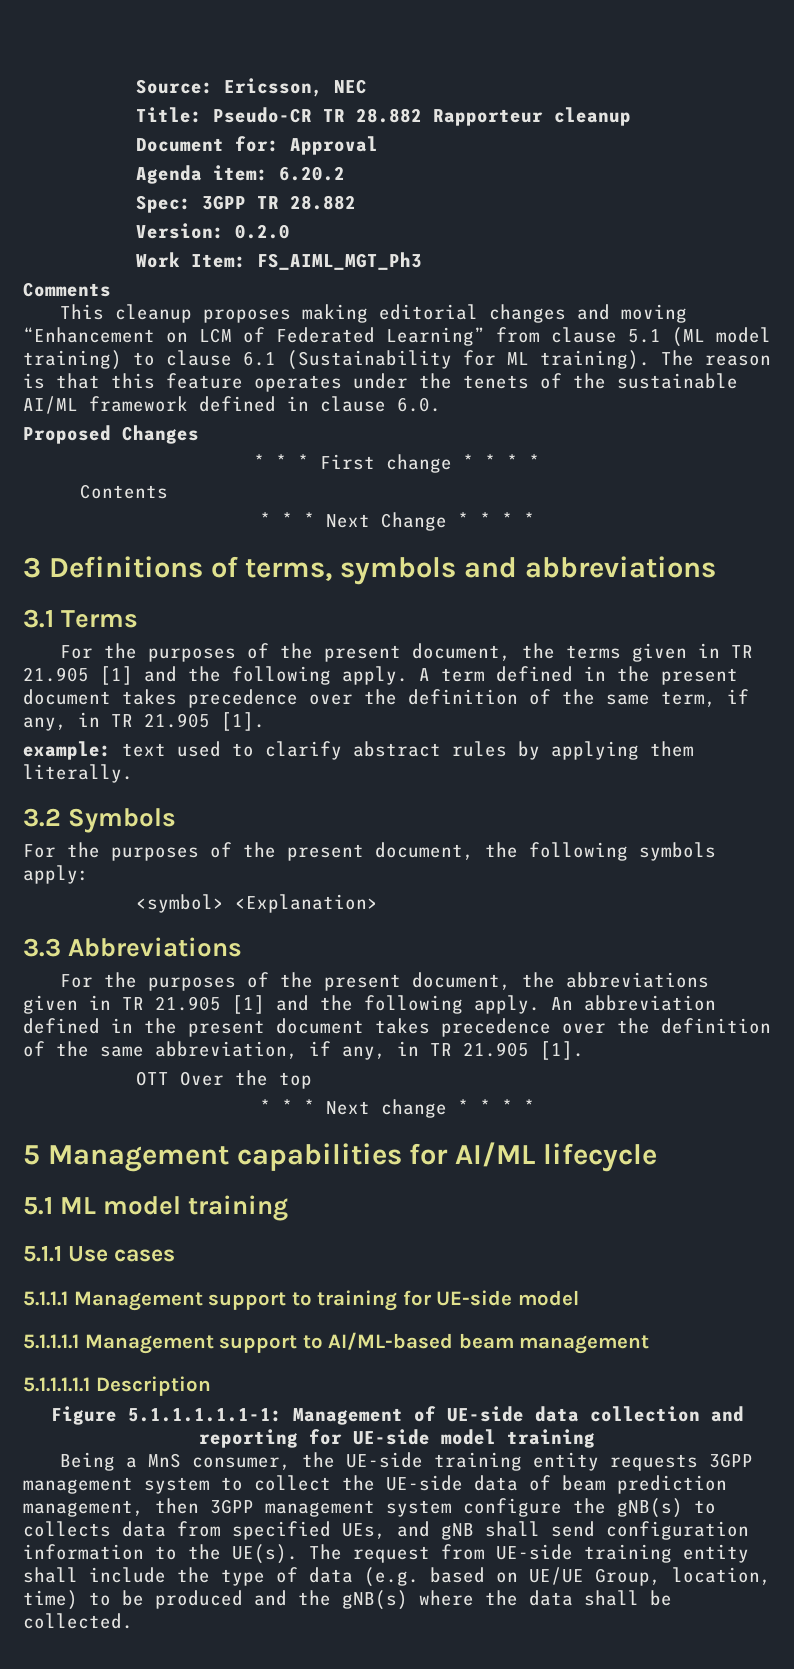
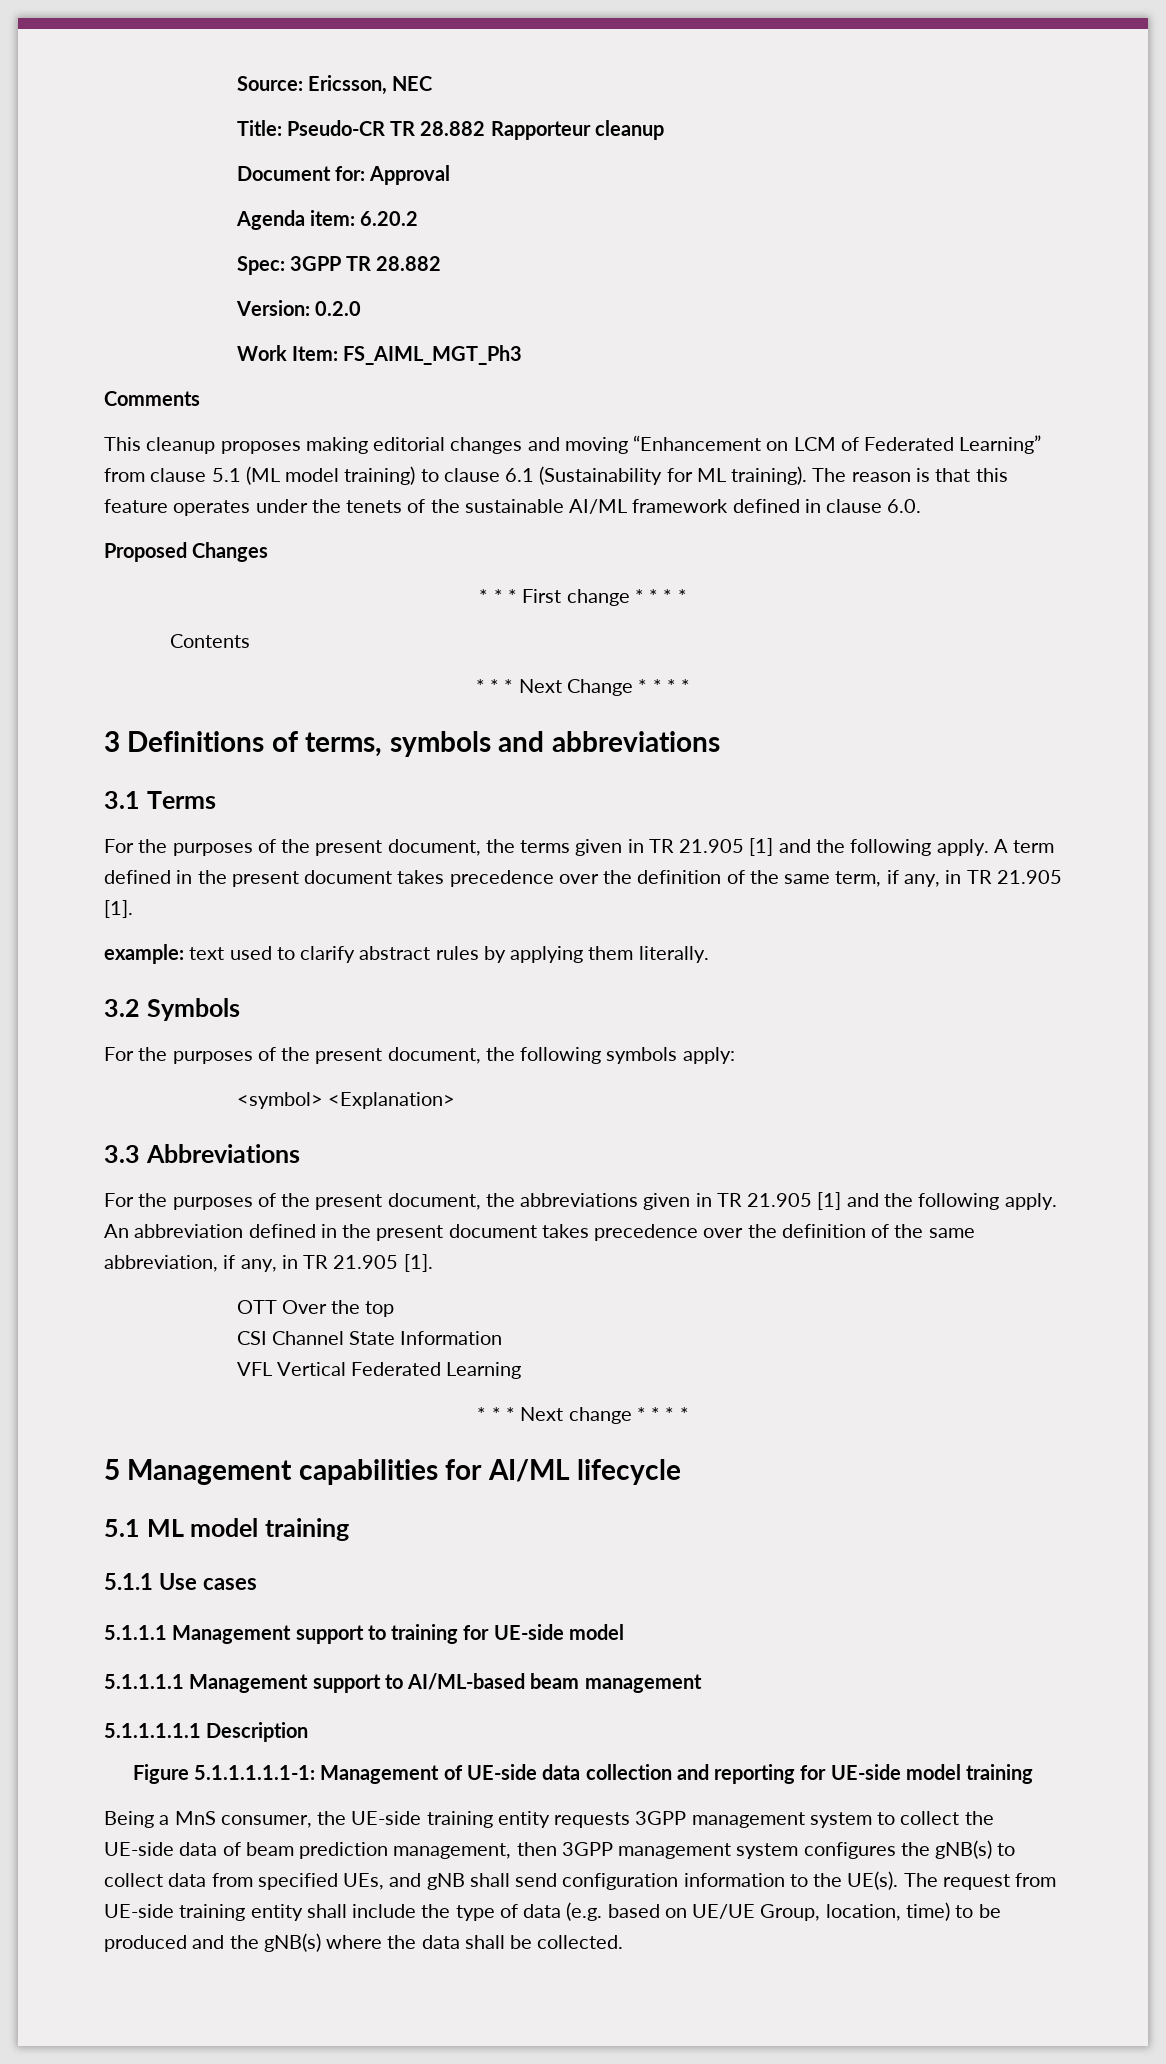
+ CSI Channel State Information
+ VFL Vertical Federated Learning
- Being a MnS consumer, the UE-side training entity requests 3GPP management system to collect the UE-side data of beam prediction management, then 3GPP management system configure the gNB(s) to collects data from specified UEs, and gNB shall send configuration information to the UE(s).
+ Being a MnS consumer, the UE-side training entity requests 3GPP management system to collect the UE-side data of beam prediction management, then 3GPP management system configures the gNB(s) to collect data from specified UEs, and gNB shall send configuration information to the UE(s).

